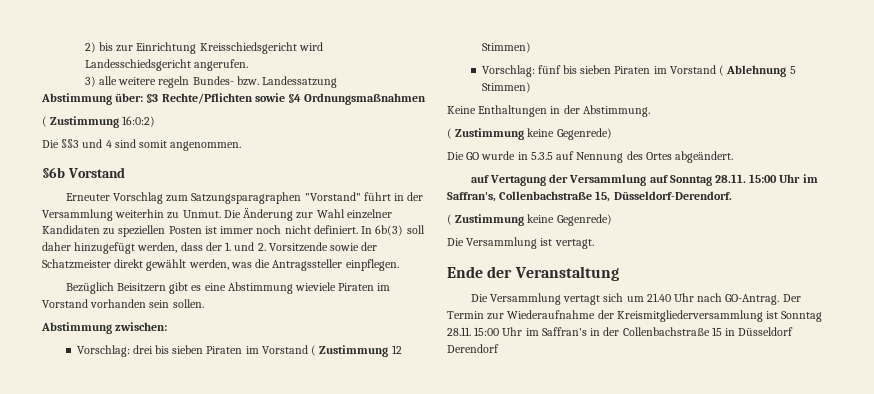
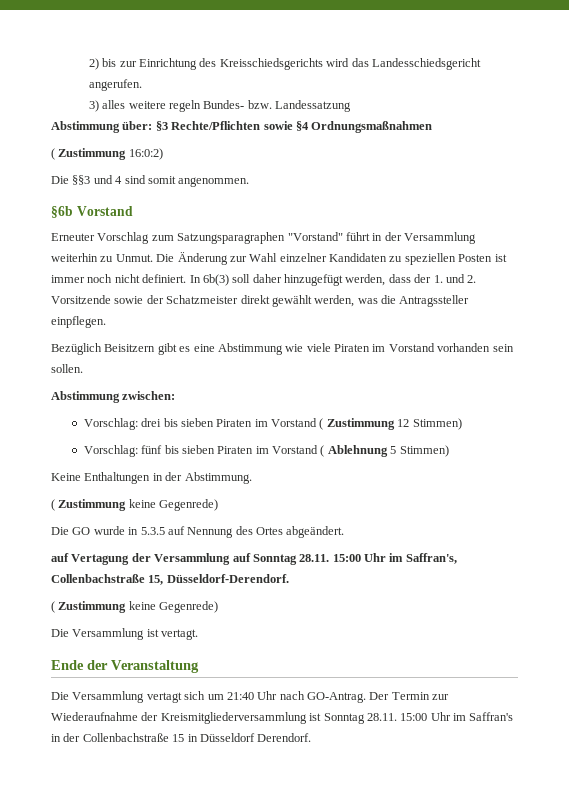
- 2) bis zur Einrichtung Kreisschiedsgericht wird Landesschiedsgericht angerufen.
+ 2) bis zur Einrichtung des Kreisschiedsgerichts wird das Landesschiedsgericht angerufen.
- 3) alle weitere regeln Bundes- bzw. Landessatzung
+ 3) alles weitere regeln Bundes- bzw. Landessatzung
- Bezüglich Beisitzern gibt es eine Abstimmung wieviele Piraten im Vorstand vorhanden sein sollen.
+ Bezüglich Beisitzern gibt es eine Abstimmung wie viele Piraten im Vorstand vorhanden sein sollen.
- Die Versammlung vertagt sich um 21.40 Uhr nach GO-Antrag.
+ Die Versammlung vertagt sich um 21:40 Uhr nach GO-Antrag.
- Der Termin zur Wiederaufnahme der Kreismitgliederversammlung ist Sonntag 28.11. 15:00 Uhr im Saffran's in der Collenbachstraße 15 in Düsseldorf Derendorf
+ Der Termin zur Wiederaufnahme der Kreismitgliederversammlung ist Sonntag 28.11. 15:00 Uhr im Saffran's in der Collenbachstraße 15 in Düsseldorf Derendorf.

